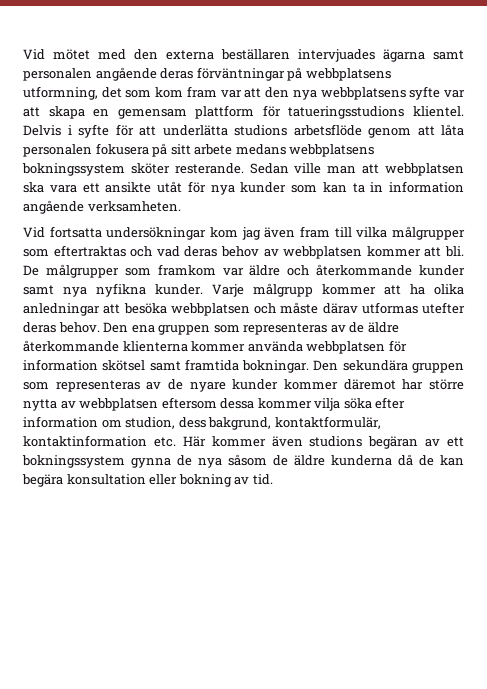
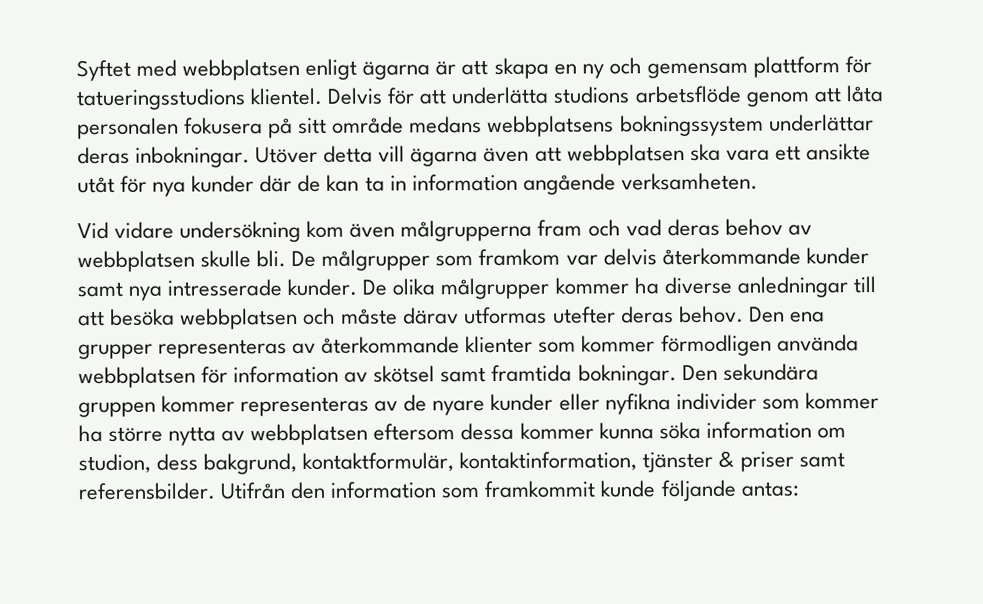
- Vid mötet med den externa beställaren intervjuades ägarna samt personalen angående deras förväntningar på webbplatsens utformning, det som kom fram var att den nya webbplatsens syfte var att skapa en gemensam plattform för tatueringsstudions klientel.
+ Syftet med webbplatsen enligt ägarna är att skapa en ny och gemensam plattform för tatueringsstudions klientel.
- Delvis i syfte för att underlätta studions arbetsflöde genom att låta personalen fokusera på sitt arbete medans webbplatsens bokningssystem sköter resterande. Sedan ville man att webbplatsen ska vara ett ansikte utåt för nya kunder som kan ta in information angående verksamheten.
+ Delvis för att underlätta studions arbetsflöde genom att låta personalen fokusera på sitt område medans webbplatsens bokningssystem underlättar deras inbokningar. Utöver detta vill ägarna även att webbplatsen ska vara ett ansikte utåt för nya kunder där de kan ta in information angående verksamheten.
- Vid fortsatta undersökningar kom jag även fram till vilka målgrupper som eftertraktas och vad deras behov av webbplatsen kommer att bli.
+ Vid vidare undersökning kom även målgrupperna fram och vad deras behov av webbplatsen skulle bli.
- De målgrupper som framkom var äldre och återkommande kunder samt nya nyfikna kunder. Varje målgrupp kommer att ha olika anledningar att besöka webbplatsen och måste därav utformas utefter deras behov.
+ De målgrupper som framkom var delvis återkommande kunder samt nya intresserade kunder. De olika målgrupper kommer ha diverse anledningar till att besöka webbplatsen och måste därav utformas utefter deras behov.
- Den ena gruppen som representeras av de äldre återkommande klienterna kommer använda webbplatsen för information skötsel samt framtida bokningar.
+ Den ena grupper representeras av återkommande klienter som kommer förmodligen använda webbplatsen för information av skötsel samt framtida bokningar.
- Den sekundära gruppen som representeras av de nyare kunder kommer däremot har större nytta av webbplatsen eftersom dessa kommer vilja söka efter information om studion, dess bakgrund, kontaktformulär, kontaktinformation etc. Här kommer även studions begäran av ett bokningssystem gynna de nya såsom de äldre kunderna då de kan begära konsultation eller bokning av tid.
+ Den sekundära gruppen kommer representeras av de nyare kunder eller nyfikna individer som kommer ha större nytta av webbplatsen eftersom dessa kommer kunna söka information om studion, dess bakgrund, kontaktformulär, kontaktinformation, tjänster & priser samt referensbilder. Utifrån den information som framkommit kunde följande antas:

